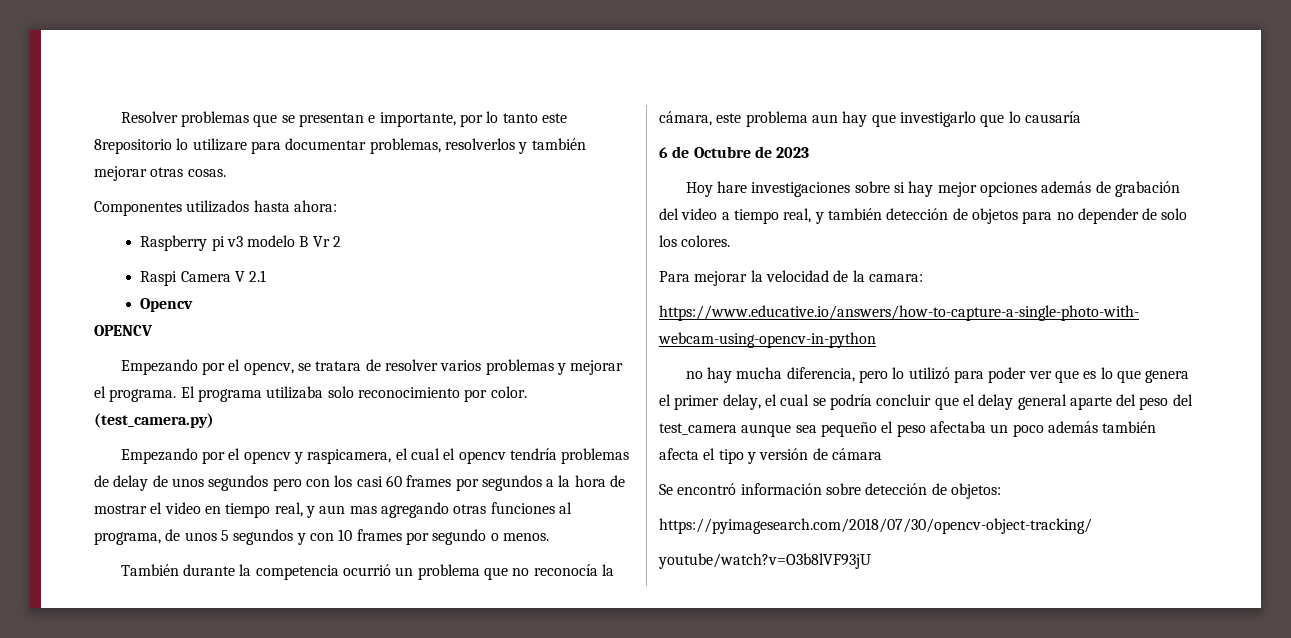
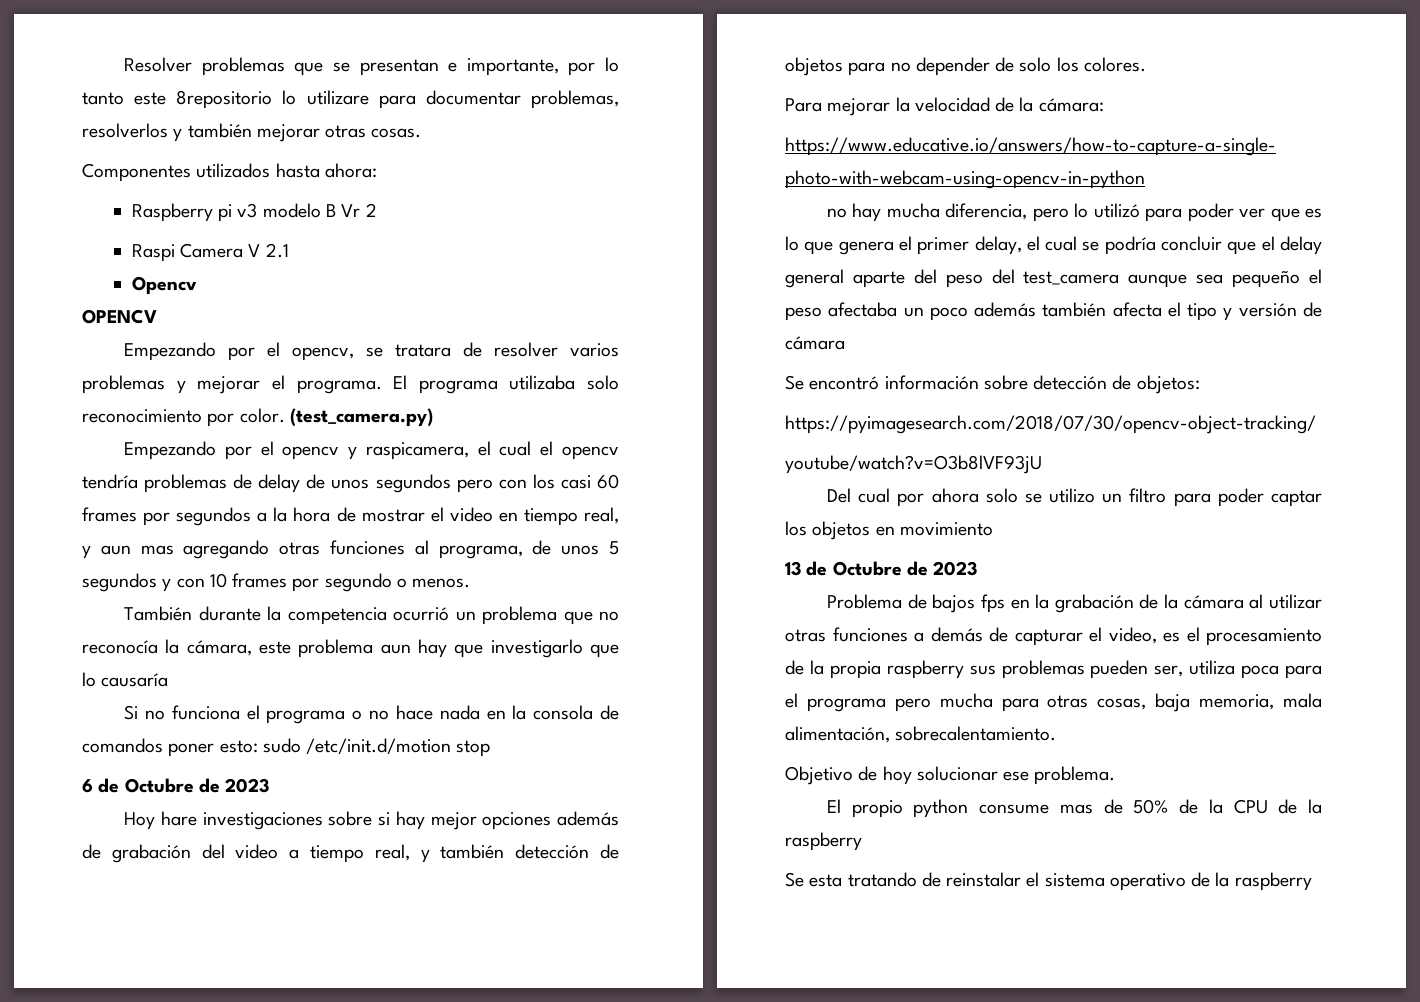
+ Si no funciona el programa o no hace nada en la consola de comandos poner esto: sudo /etc/init.d/motion stop
- Para mejorar la velocidad de la camara:
+ Para mejorar la velocidad de la cámara:
+ Del cual por ahora solo se utilizo un filtro para poder captar los objetos en movimiento
+ 13 de Octubre de 2023
+ Problema de bajos fps en la grabación de la cámara al utilizar otras funciones a demás de capturar el video, es el procesamiento de la propia raspberry sus problemas pueden ser, utiliza poca para el programa pero mucha para otras cosas, baja memoria, mala alimentación, sobrecalentamiento.
+ Objetivo de hoy solucionar ese problema.
+ El propio python consume mas de 50% de la CPU de la raspberry
+ Se esta tratando de reinstalar el sistema operativo de la raspberry

